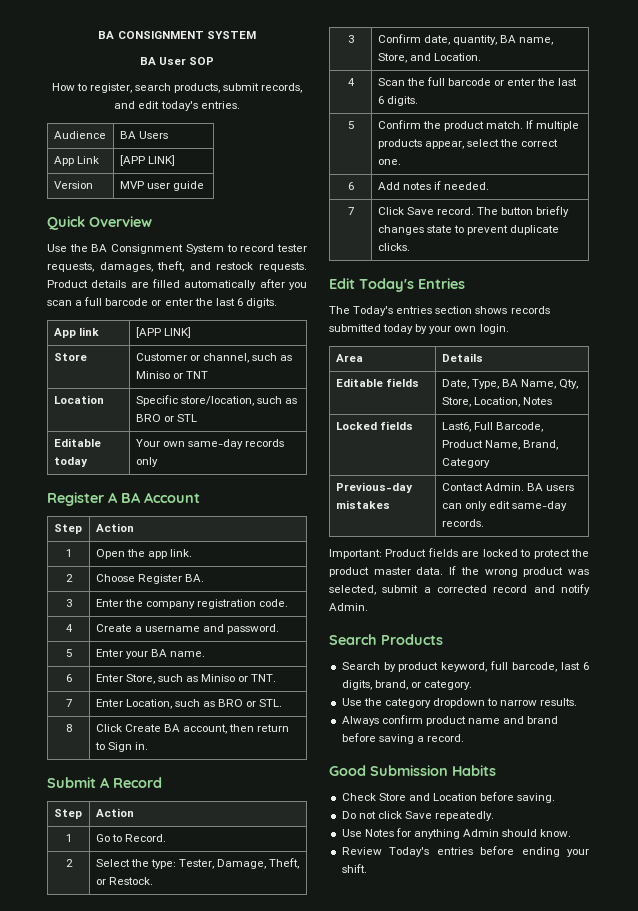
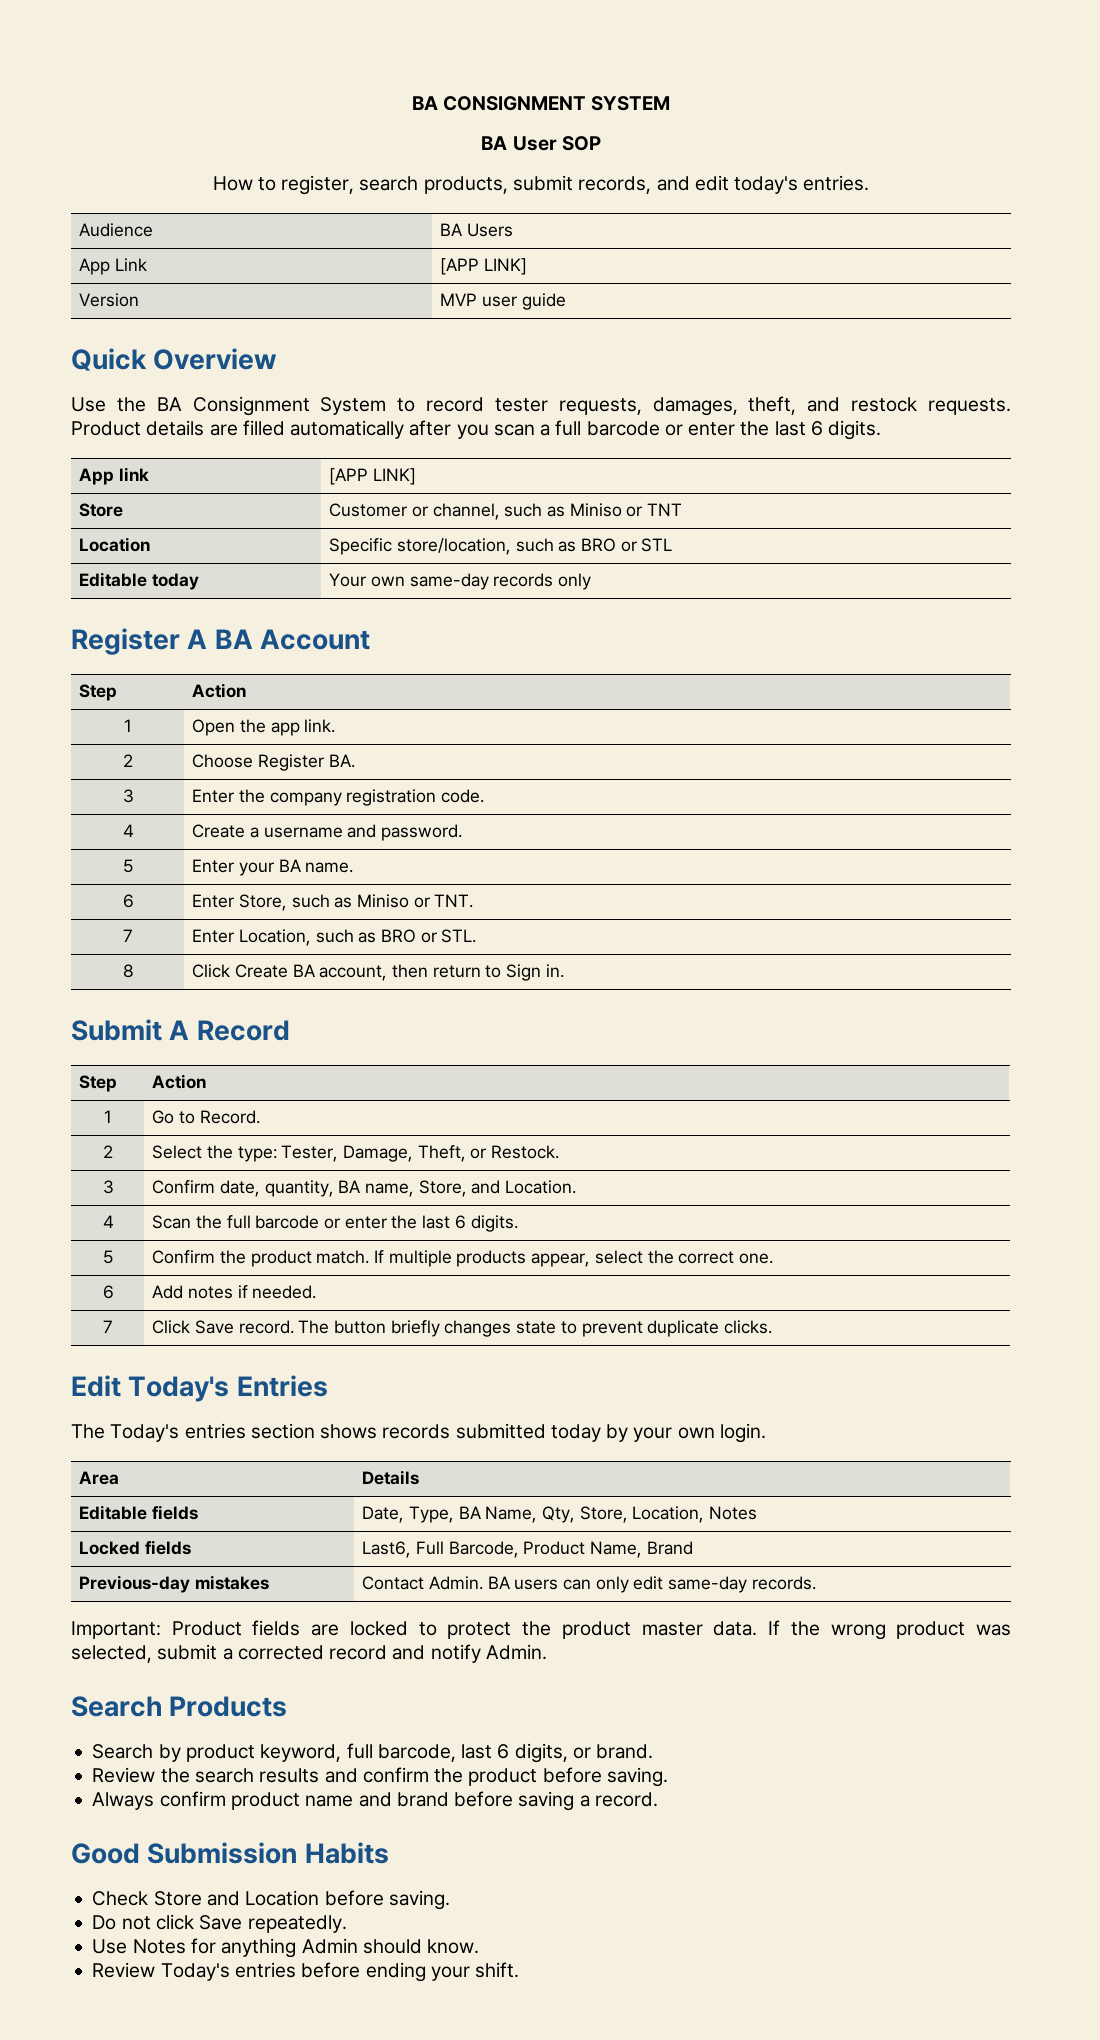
- Locked fields | Last6, Full Barcode, Product Name, Brand, Category
+ Locked fields | Last6, Full Barcode, Product Name, Brand
- Search by product keyword, full barcode, last 6 digits, brand, or category.
- Use the category dropdown to narrow results.
+ Search by product keyword, full barcode, last 6 digits, or brand.
+ Review the search results and confirm the product before saving.

